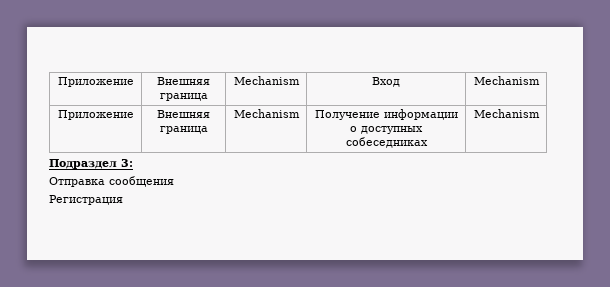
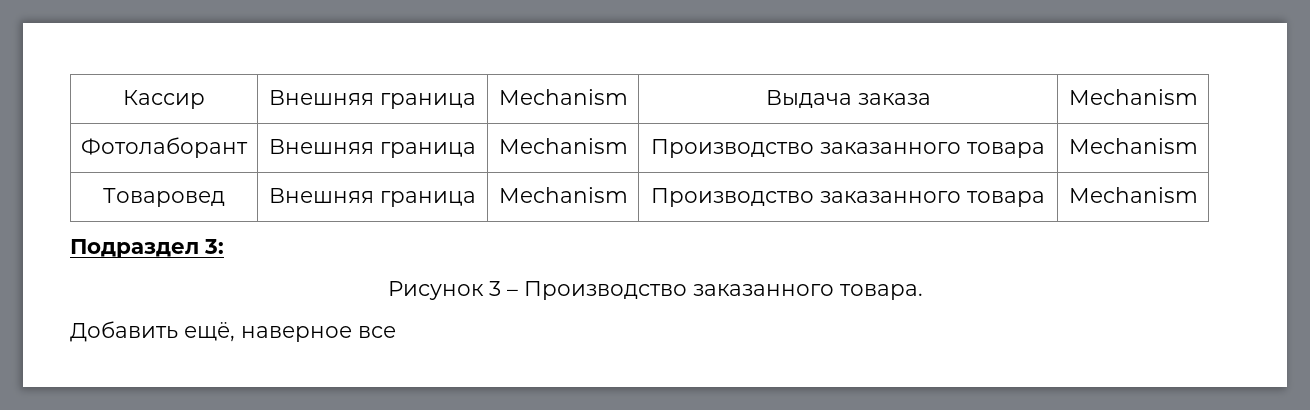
- Приложение | Внешняя граница | Mechanism | Вход | Mechanism
- Приложение | Внешняя граница | Mechanism | Получение информации о доступных собеседниках | Mechanism
+ Кассир | Внешняя граница | Mechanism | Выдача заказа | Mechanism
+ Фотолаборант | Внешняя граница | Mechanism | Производство заказанного товара | Mechanism
+ Товаровед | Внешняя граница | Mechanism | Производство заказанного товара | Mechanism
  Подраздел 3:
- Отправка сообщения
- Регистрация
+ Рисунок 3 – Производство заказанного товара.
+ Добавить ещё, наверное все

